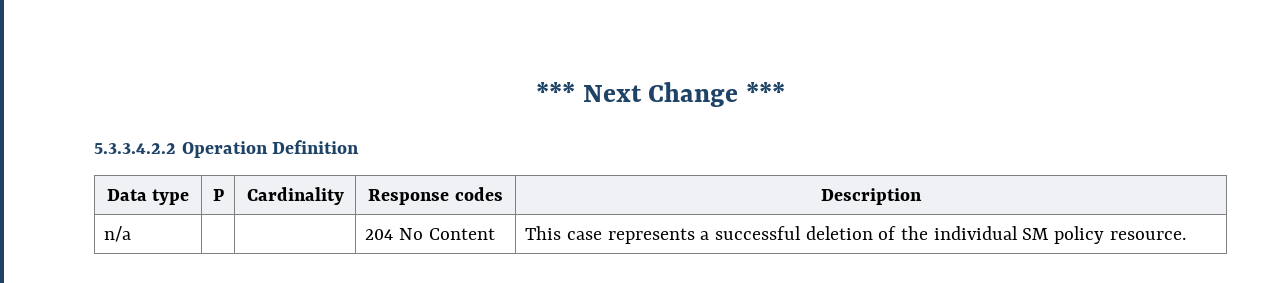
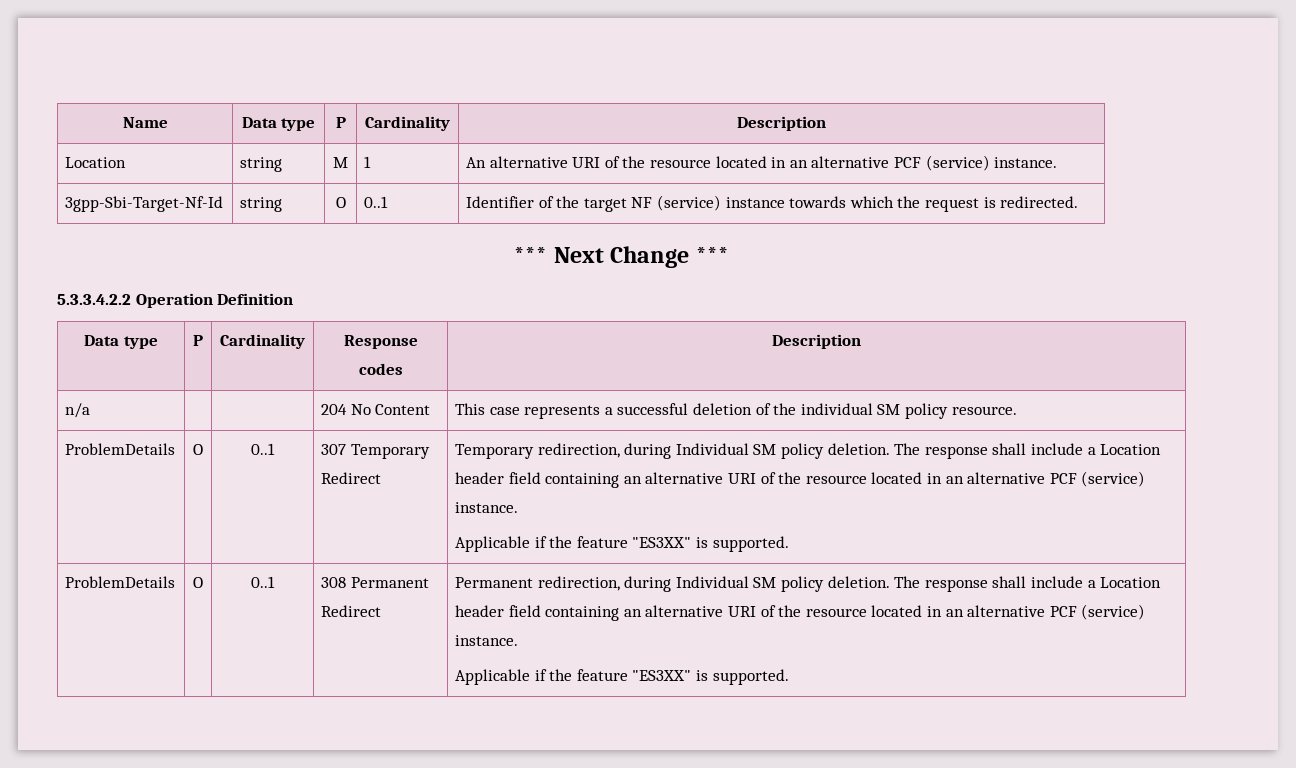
+ Name | Data type | P | Cardinality | Description
+ Location | string | M | 1 | An alternative URI of the resource located in an alternative PCF (service) instance.
+ 3gpp-Sbi-Target-Nf-Id | string | O | 0..1 | Identifier of the target NF (service) instance towards which the request is redirected.
+ ProblemDetails | O | 0..1 | 307 Temporary Redirect | Temporary redirection, during Individual SM policy deletion. The response shall include a Location header field containing an alternative URI of the resource located in an alternative PCF (service) instance.
+ Applicable if the feature "ES3XX" is supported.
+ ProblemDetails | O | 0..1 | 308 Permanent Redirect | Permanent redirection, during Individual SM policy deletion. The response shall include a Location header field containing an alternative URI of the resource located in an alternative PCF (service) instance.
+ Applicable if the feature "ES3XX" is supported.

